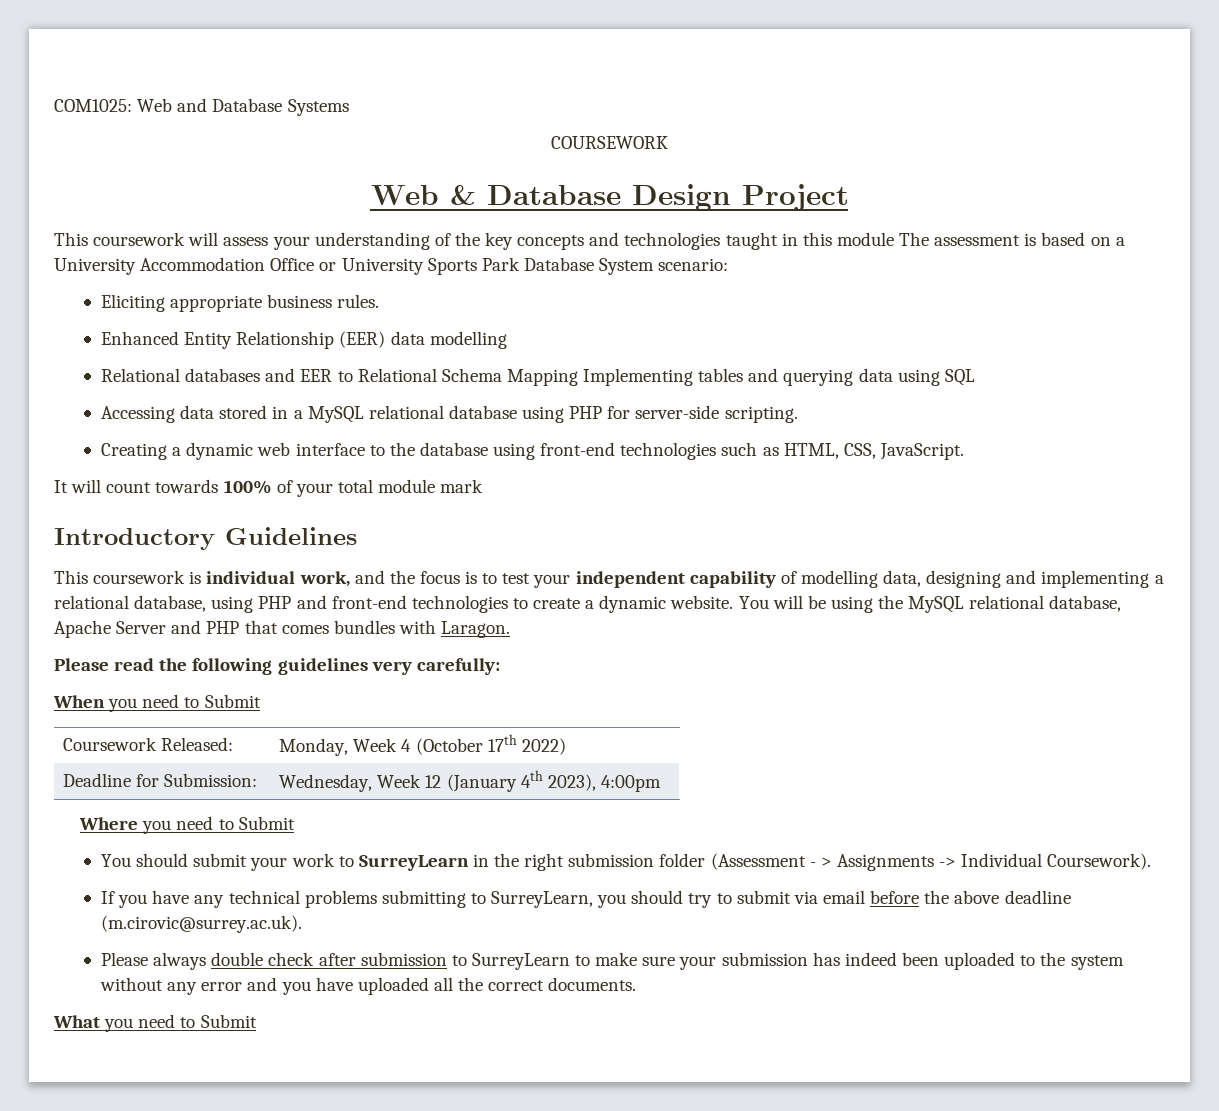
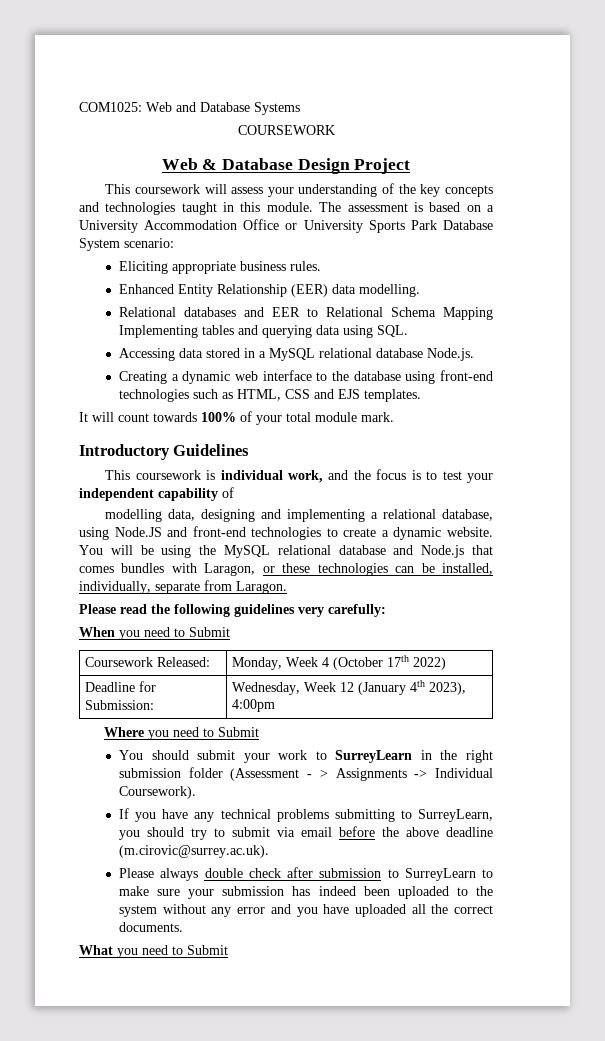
- This coursework will assess your understanding of the key concepts and technologies taught in this module The assessment is based on a University Accommodation Office or University Sports Park Database System scenario:
+ This coursework will assess your understanding of the key concepts and technologies taught in this module. The assessment is based on a University Accommodation Office or University Sports Park Database System scenario:
- Enhanced Entity Relationship (EER) data modelling
+ Enhanced Entity Relationship (EER) data modelling.
- Relational databases and EER to Relational Schema Mapping Implementing tables and querying data using SQL
+ Relational databases and EER to Relational Schema Mapping Implementing tables and querying data using SQL.
- Accessing data stored in a MySQL relational database using PHP for server-side scripting.
+ Accessing data stored in a MySQL relational database Node.js.
- Creating a dynamic web interface to the database using front-end technologies such as HTML, CSS, JavaScript.
+ Creating a dynamic web interface to the database using front-end technologies such as HTML, CSS and EJS templates.
- It will count towards 100% of your total module mark
+ It will count towards 100% of your total module mark.
- This coursework is individual work, and the focus is to test your independent capability of modelling data, designing and implementing a relational database, using PHP and front-end technologies to create a dynamic website.
+ This coursework is individual work, and the focus is to test your independent capability of
+ modelling data, designing and implementing a relational database, using Node.JS and front-end technologies to create a dynamic website.
- You will be using the MySQL relational database, Apache Server and PHP that comes bundles with Laragon.
+ You will be using the MySQL relational database and Node.js that comes bundles with Laragon, or these technologies can be installed, individually, separate from Laragon.

